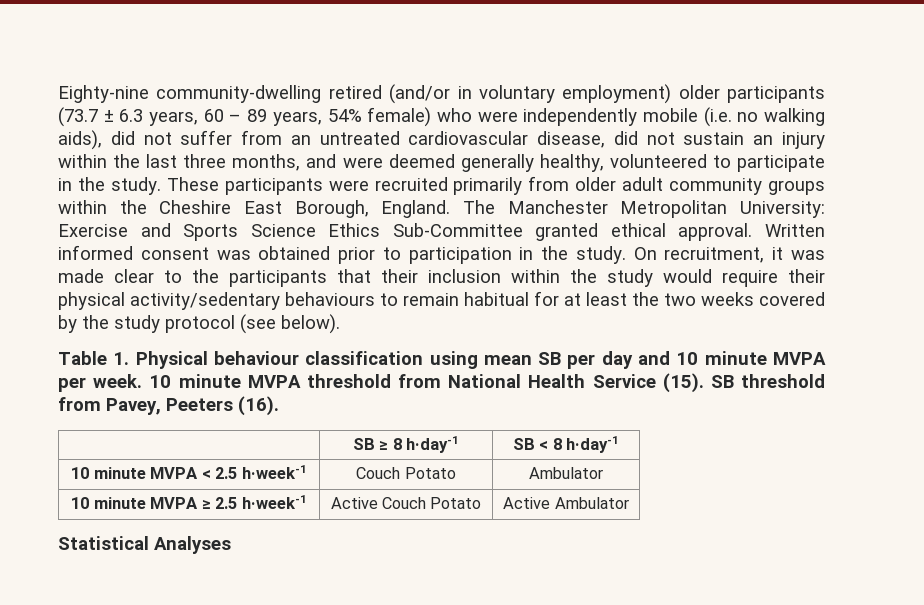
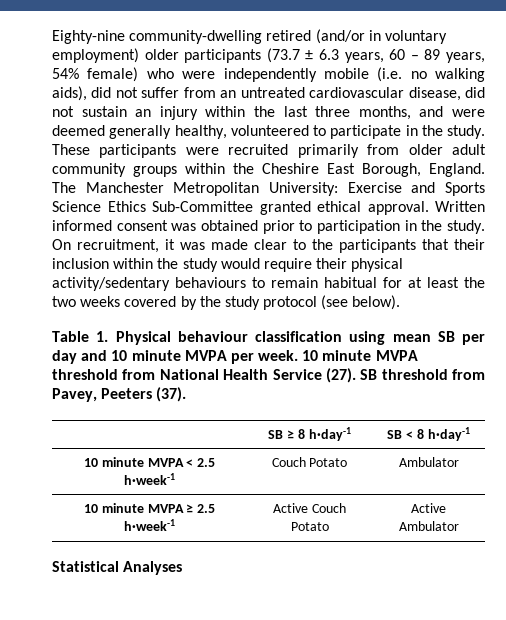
- 10 minute MVPA threshold from National Health Service (15).
+ 10 minute MVPA threshold from National Health Service (27).
- SB threshold from Pavey, Peeters (16).
+ SB threshold from Pavey, Peeters (37).

